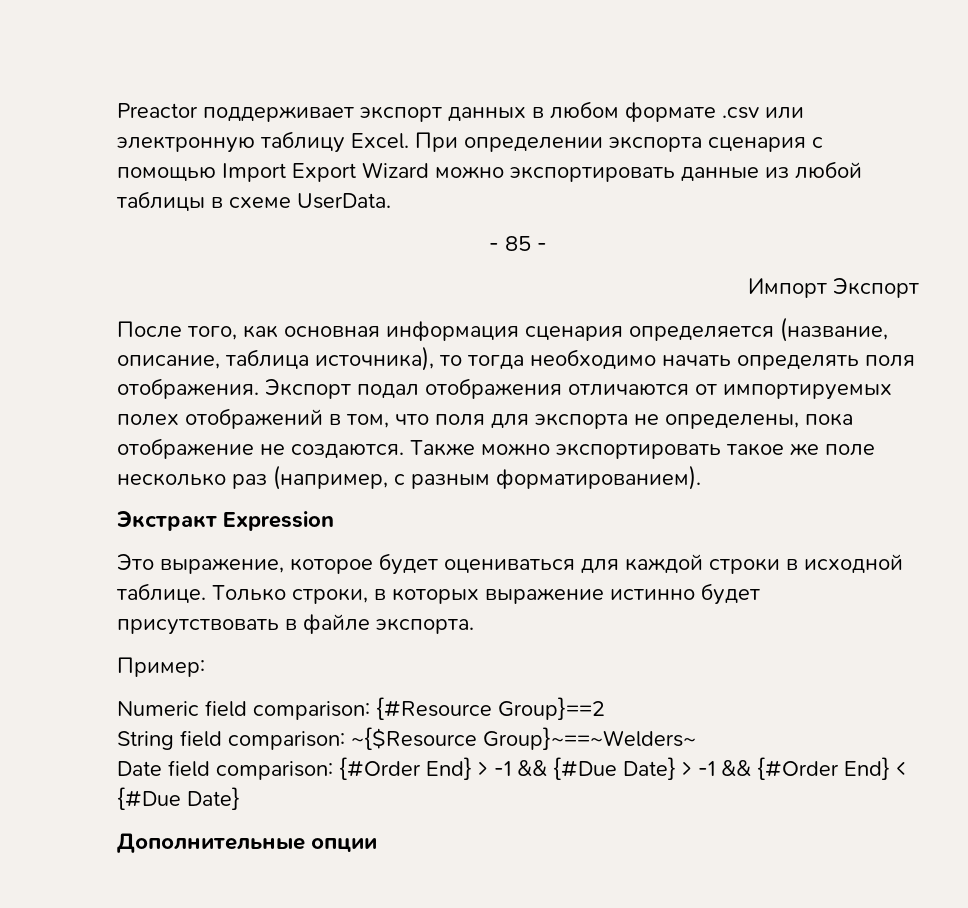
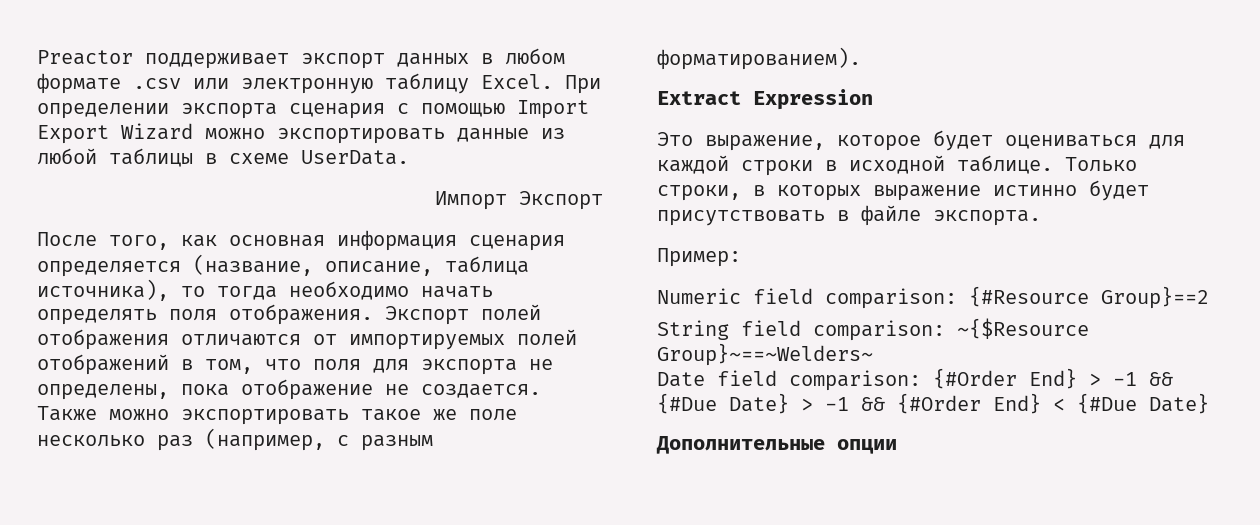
- - 85 -
- Экспорт подал отображения отличаются от импортируемых полех отображений в том, что поля для экспорта не определены, пока отображение не создаются.
+ Экспорт полей отображения отличаются от импортируемых полей отображений в том, что поля для экспорта не определены, пока отображение не создается.
- Экстракт Expression
+ Extract Expression

